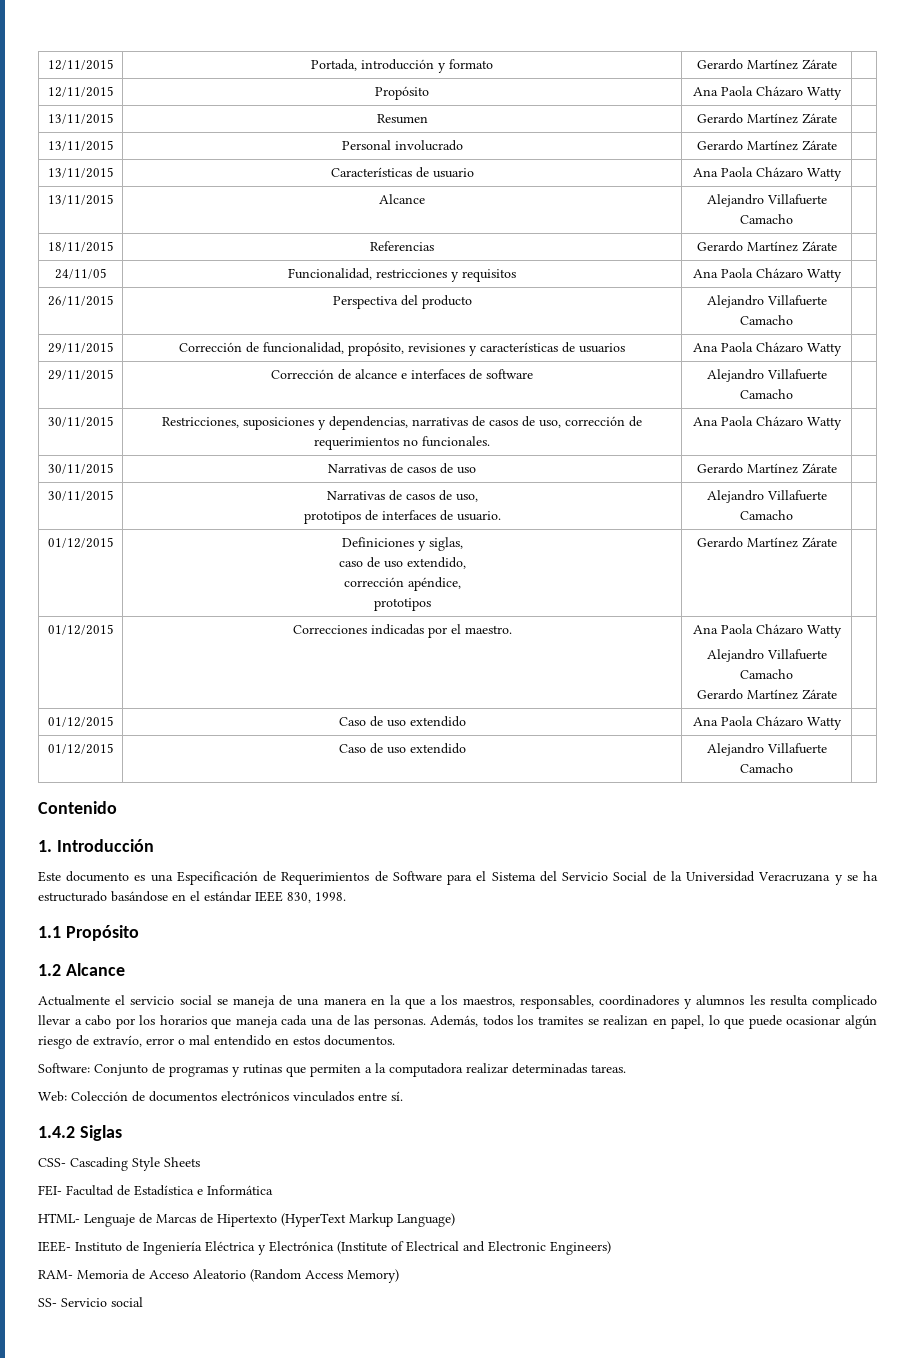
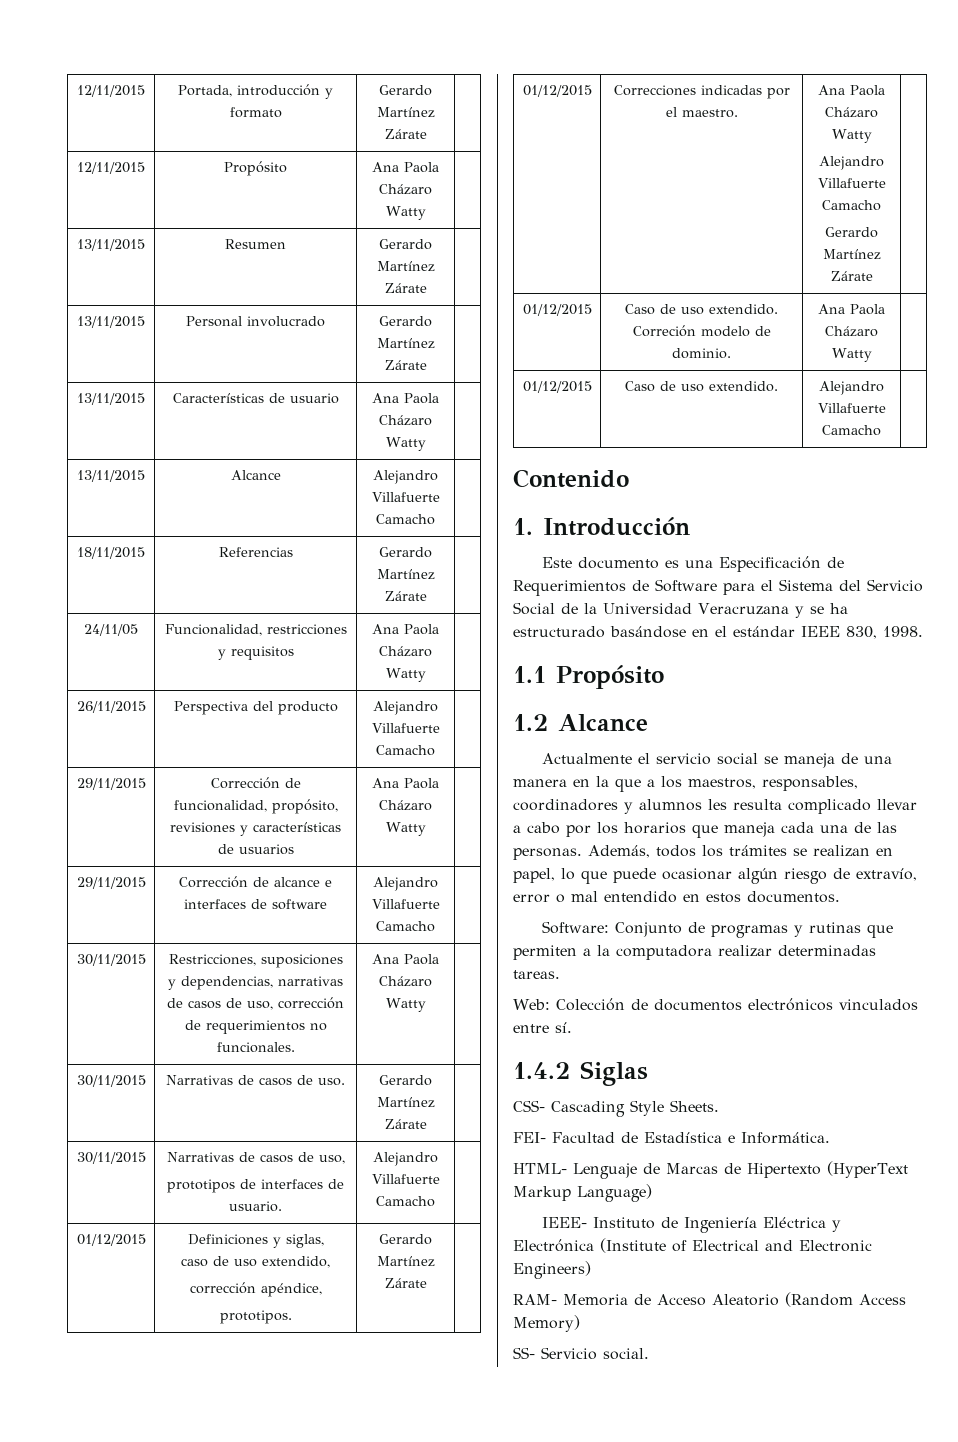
- 30/11/2015 | Narrativas de casos de uso | Gerardo Martínez Zárate |
+ 30/11/2015 | Narrativas de casos de uso. | Gerardo Martínez Zárate |
  01/12/2015 | Definiciones y siglas,
  caso de uso extendido,
  corrección apéndice,
- prototipos | Gerardo Martínez Zárate |
+ prototipos. | Gerardo Martínez Zárate |
- 01/12/2015 | Caso de uso extendido | Ana Paola Cházaro Watty |
+ 01/12/2015 | Caso de uso extendido. Correción modelo de dominio. | Ana Paola Cházaro Watty |
- 01/12/2015 | Caso de uso extendido | Alejandro Villafuerte Camacho |
+ 01/12/2015 | Caso de uso extendido. | Alejandro Villafuerte Camacho |
- Además, todos los tramites se realizan en papel, lo que puede ocasionar algún riesgo de extravío, error o mal entendido en estos documentos.
+ Además, todos los trámites se realizan en papel, lo que puede ocasionar algún riesgo de extravío, error o mal entendido en estos documentos.
- CSS- Cascading Style Sheets
+ CSS- Cascading Style Sheets.
- FEI- Facultad de Estadística e Informática
+ FEI- Facultad de Estadística e Informática.
- SS- Servicio social
+ SS- Servicio social.

